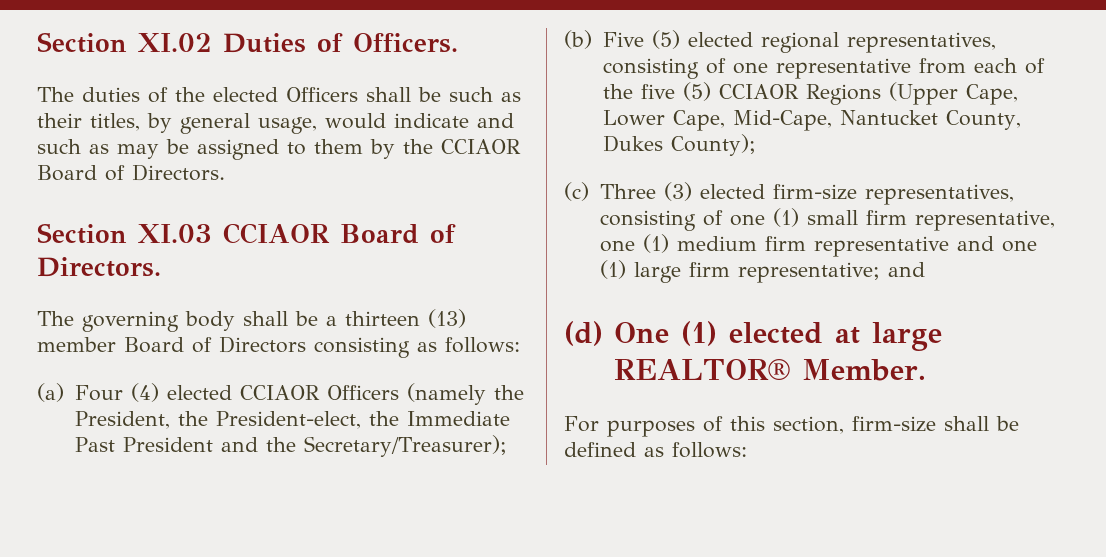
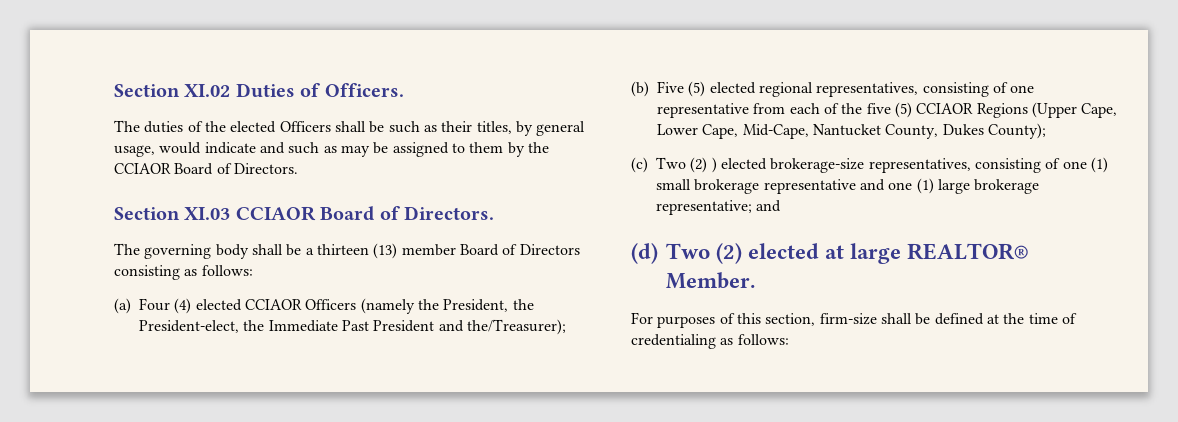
- (a) Four (4) elected CCIAOR Officers (namely the President, the President-elect, the Immediate Past President and the Secretary/Treasurer);
+ (a) Four (4) elected CCIAOR Officers (namely the President, the President-elect, the Immediate Past President and the/Treasurer);
- (c) Three (3) elected firm-size representatives, consisting of one (1) small firm representative, one (1) medium firm representative and one (1) large firm representative; and
+ (c) Two (2) ) elected brokerage-size representatives, consisting of one (1) small brokerage representative and one (1) large brokerage representative; and
- (d) One (1) elected at large REALTOR® Member.
+ (d) Two (2) elected at large REALTOR® Member.
- For purposes of this section, firm-size shall be defined as follows:
+ For purposes of this section, firm-size shall be defined at the time of credentialing as follows:

